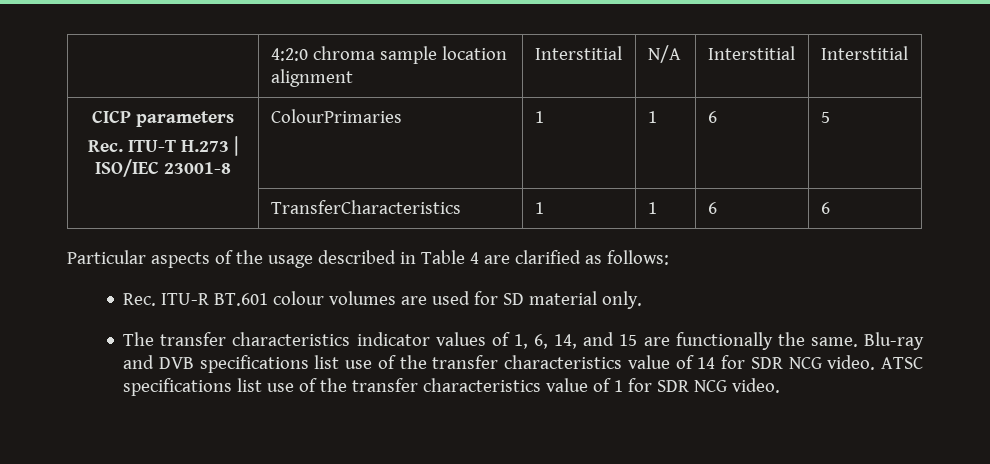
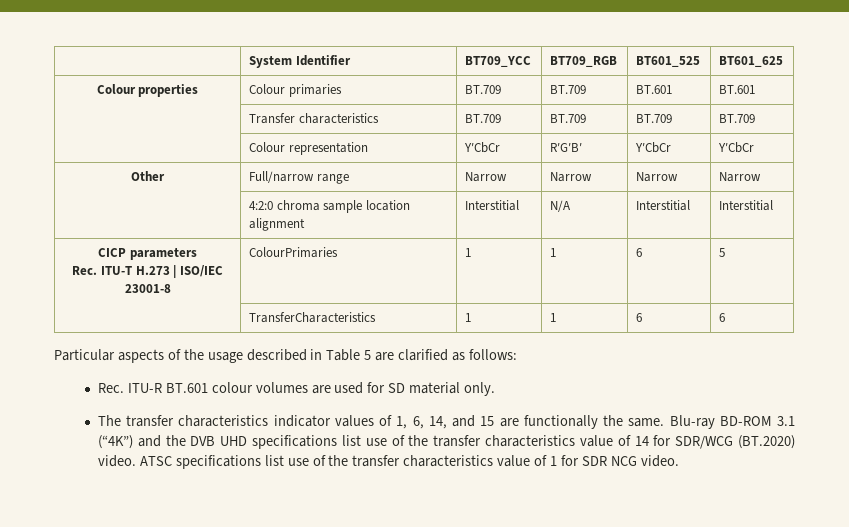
+ | System Identifier | BT709_YCC | BT709_RGB | BT601_525 | BT601_625
+ Colour properties | Colour primaries | BT.709 | BT.709 | BT.601 | BT.601
+ | Transfer characteristics | BT.709 | BT.709 | BT.709 | BT.709
+ | Colour representation | Y′CbCr | R′G′B′ | Y′CbCr | Y′CbCr
+ Other | Full/narrow range | Narrow | Narrow | Narrow | Narrow
- Particular aspects of the usage described in Table 4 are clarified as follows:
+ Particular aspects of the usage described in Table 5 are clarified as follows:
- Blu-ray and DVB specifications list use of the transfer characteristics value of 14 for SDR NCG video.
+ Blu-ray BD-ROM 3.1 (“4K”) and the DVB UHD specifications list use of the transfer characteristics value of 14 for SDR/WCG (BT.2020) video.

